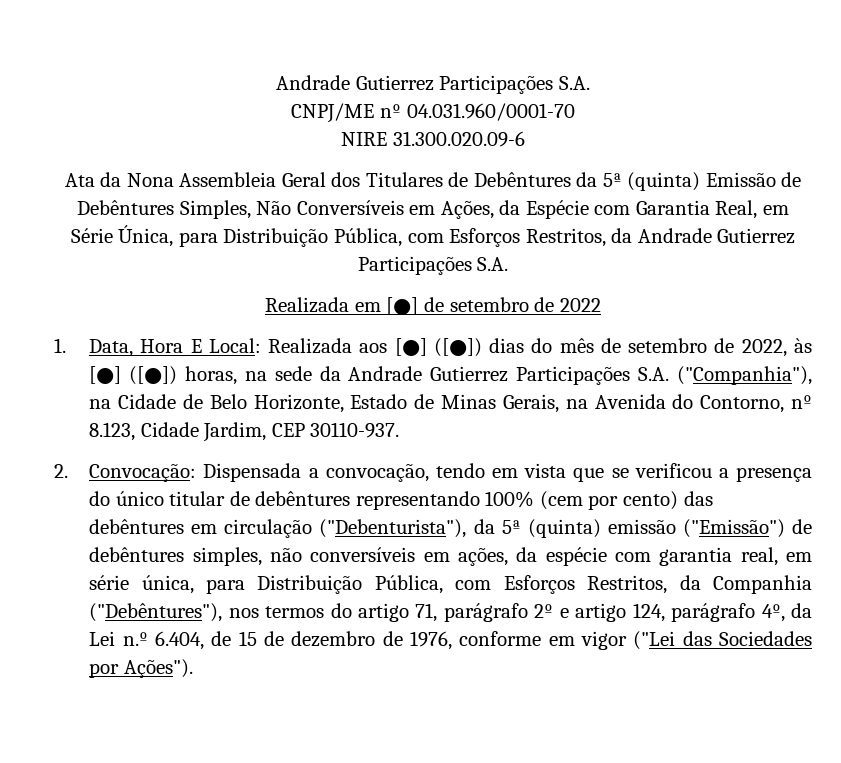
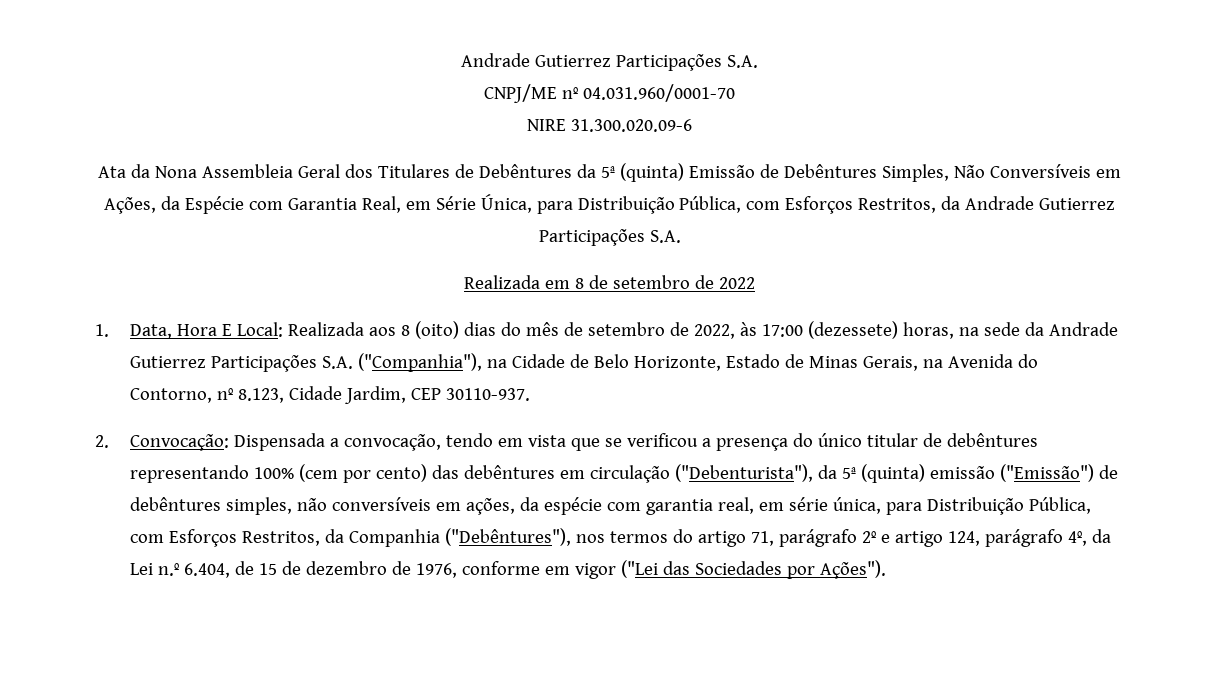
- Realizada em [●] de setembro de 2022
+ Realizada em 8 de setembro de 2022
- 1. Data, Hora E Local: Realizada aos [●] ([●]) dias do mês de setembro de 2022, às [●] ([●]) horas, na sede da Andrade Gutierrez Participações S.A. ("Companhia"), na Cidade de Belo Horizonte, Estado de Minas Gerais, na Avenida do Contorno, nº 8.123, Cidade Jardim, CEP 30110-937.
+ 1. Data, Hora E Local: Realizada aos 8 (oito) dias do mês de setembro de 2022, às 17:00 (dezessete) horas, na sede da Andrade Gutierrez Participações S.A. ("Companhia"), na Cidade de Belo Horizonte, Estado de Minas Gerais, na Avenida do Contorno, nº 8.123, Cidade Jardim, CEP 30110-937.

